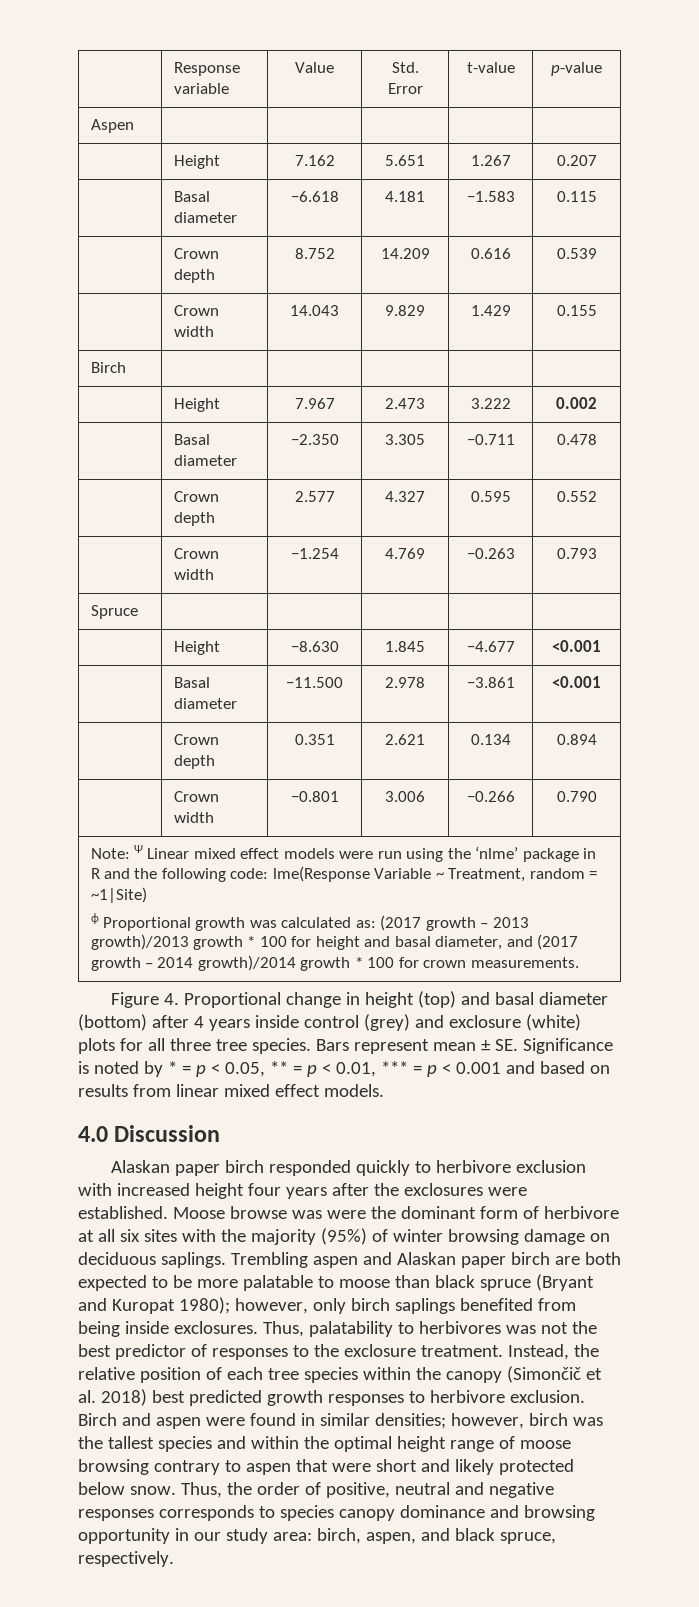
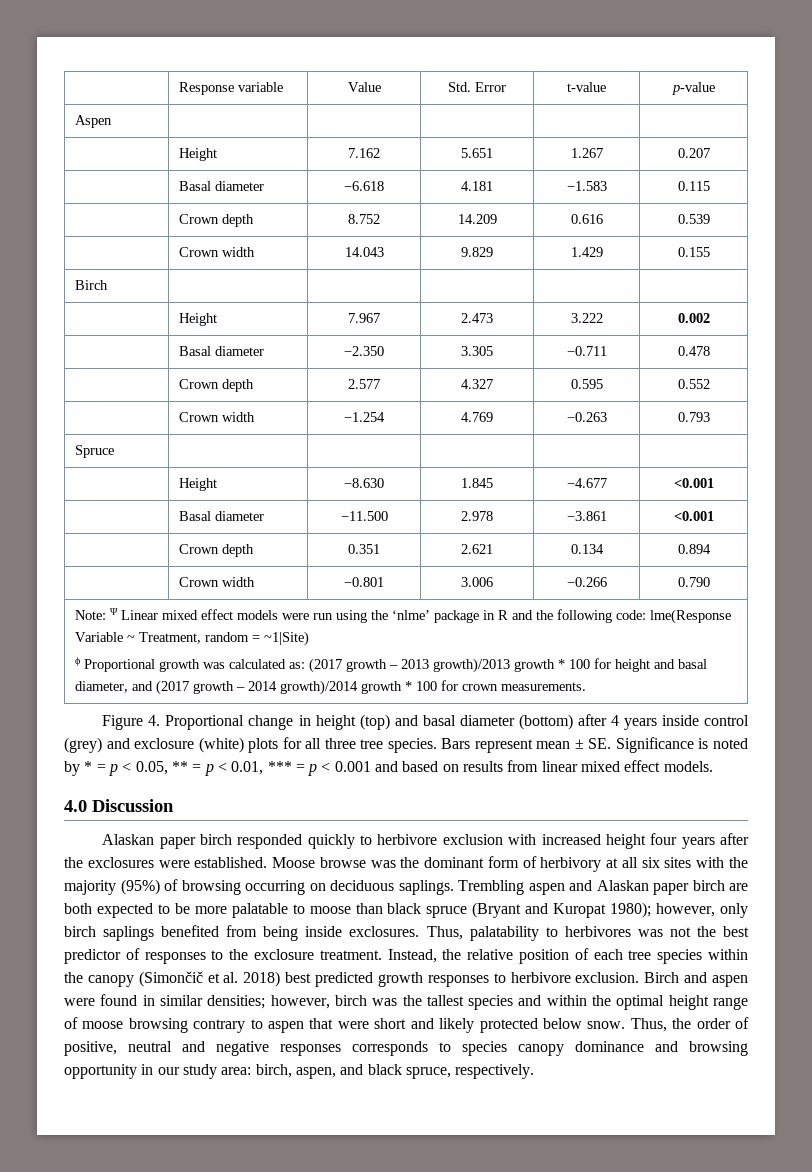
- Moose browse was were the dominant form of herbivore at all six sites with the majority (95%) of winter browsing damage on deciduous saplings.
+ Moose browse was the dominant form of herbivory at all six sites with the majority (95%) of browsing occurring on deciduous saplings.

